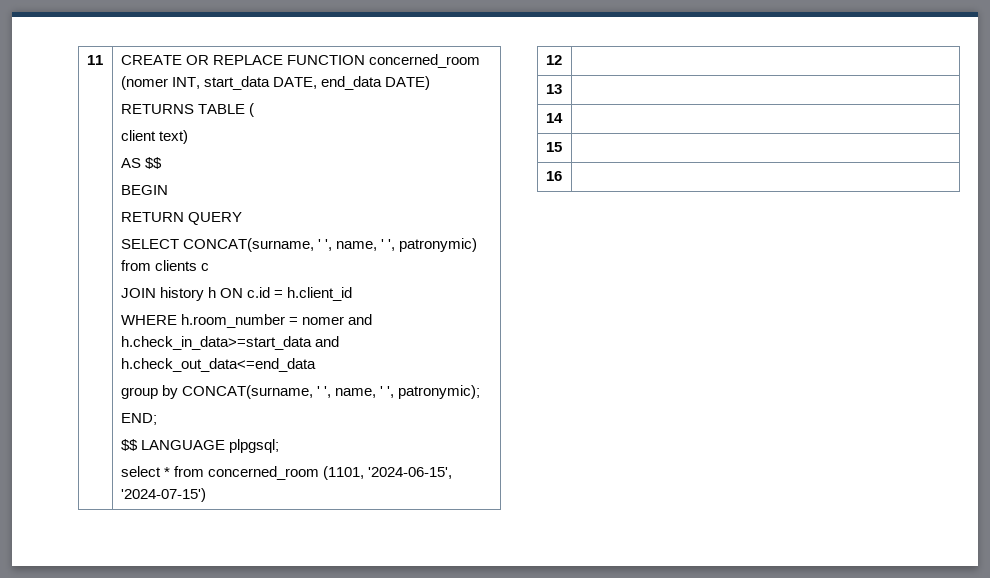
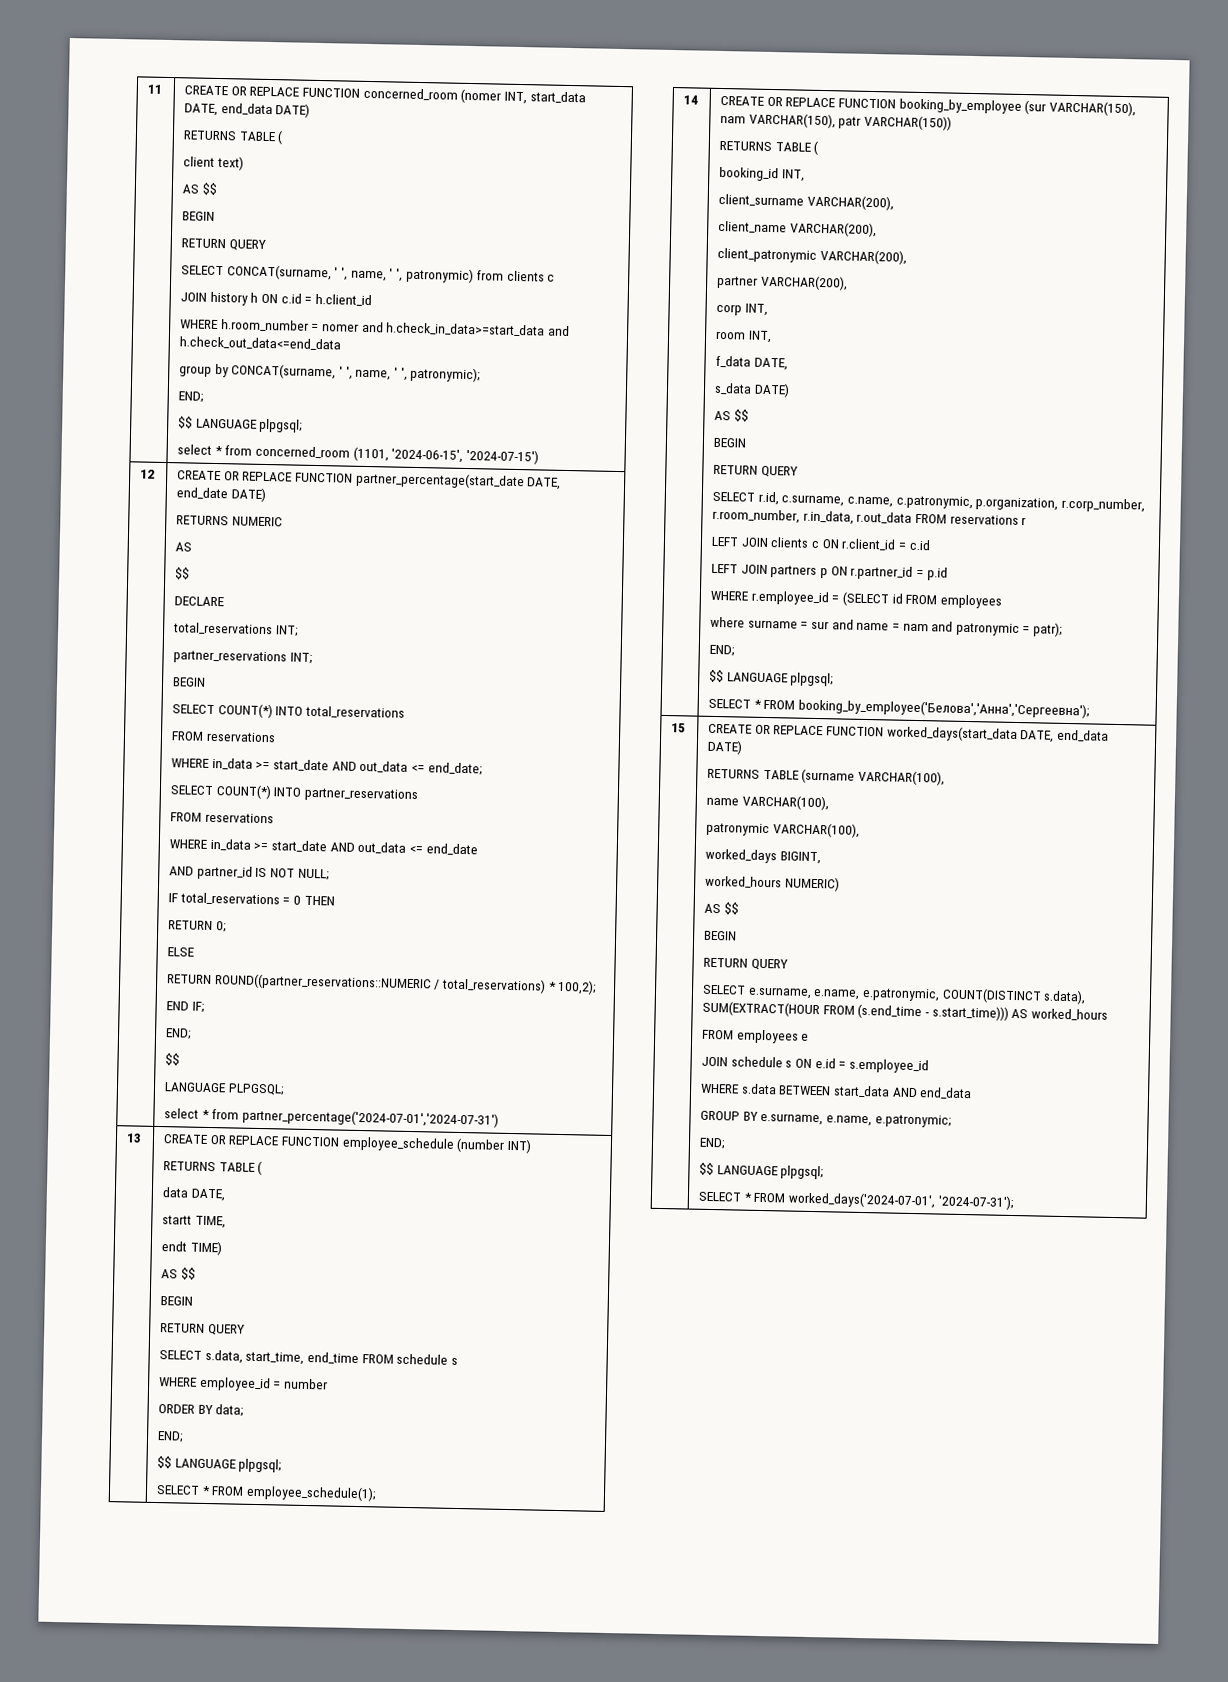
- 13 |
- 14 |
- 15 |
- 16 |
+ CREATE OR REPLACE FUNCTION partner_percentage(start_date DATE, end_date DATE)
+ RETURNS NUMERIC
+ AS
+ $$
+ DECLARE
+ total_reservations INT;
+ partner_reservations INT;
+ BEGIN
+ SELECT COUNT(*) INTO total_reservations
+ FROM reservations
+ WHERE in_data >= start_date AND out_data <= end_date;
+ SELECT COUNT(*) INTO partner_reservations
+ FROM reservations
+ WHERE in_data >= start_date AND out_data <= end_date
+ AND partner_id IS NOT NULL;
+ IF total_reservations = 0 THEN
+ RETURN 0;
+ ELSE
+ RETURN ROUND((partner_reservations::NUMERIC / total_reservations) * 100,2);
+ END IF;
+ END;
+ $$
+ LANGUAGE PLPGSQL;
+ select * from partner_percentage('2024-07-01','2024-07-31')
+ 13 | CREATE OR REPLACE FUNCTION employee_schedule (number INT)
+ RETURNS TABLE (
+ data DATE,
+ startt TIME,
+ endt TIME)
+ AS $$
+ BEGIN
+ RETURN QUERY
+ SELECT s.data, start_time, end_time FROM schedule s
+ WHERE employee_id = number
+ ORDER BY data;
+ END;
+ $$ LANGUAGE plpgsql;
+ SELECT * FROM employee_schedule(1);
+ 14 | CREATE OR REPLACE FUNCTION booking_by_employee (sur VARCHAR(150), nam VARCHAR(150), patr VARCHAR(150))
+ RETURNS TABLE (
+ booking_id INT,
+ client_surname VARCHAR(200),
+ client_name VARCHAR(200),
+ client_patronymic VARCHAR(200),
+ partner VARCHAR(200),
+ corp INT,
+ room INT,
+ f_data DATE,
+ s_data DATE)
+ AS $$
+ BEGIN
+ RETURN QUERY
+ SELECT r.id, c.surname, c.name, c.patronymic, p.organization, r.corp_number, r.room_number, r.in_data, r.out_data FROM reservations r
+ LEFT JOIN clients c ON r.client_id = c.id
+ LEFT JOIN partners p ON r.partner_id = p.id
+ WHERE r.employee_id = (SELECT id FROM employees
+ where surname = sur and name = nam and patronymic = patr);
+ END;
+ $$ LANGUAGE plpgsql;
+ SELECT * FROM booking_by_employee('Белова','Анна','Сергеевна');
+ 15 | CREATE OR REPLACE FUNCTION worked_days(start_data DATE, end_data DATE)
+ RETURNS TABLE (surname VARCHAR(100),
+ name VARCHAR(100),
+ patronymic VARCHAR(100),
+ worked_days BIGINT,
+ worked_hours NUMERIC)
+ AS $$
+ BEGIN
+ RETURN QUERY
+ SELECT e.surname, e.name, e.patronymic, COUNT(DISTINCT s.data), SUM(EXTRACT(HOUR FROM (s.end_time - s.start_time))) AS worked_hours
+ FROM employees e
+ JOIN schedule s ON e.id = s.employee_id
+ WHERE s.data BETWEEN start_data AND end_data
+ GROUP BY e.surname, e.name, e.patronymic;
+ END;
+ $$ LANGUAGE plpgsql;
+ SELECT * FROM worked_days('2024-07-01', '2024-07-31');

